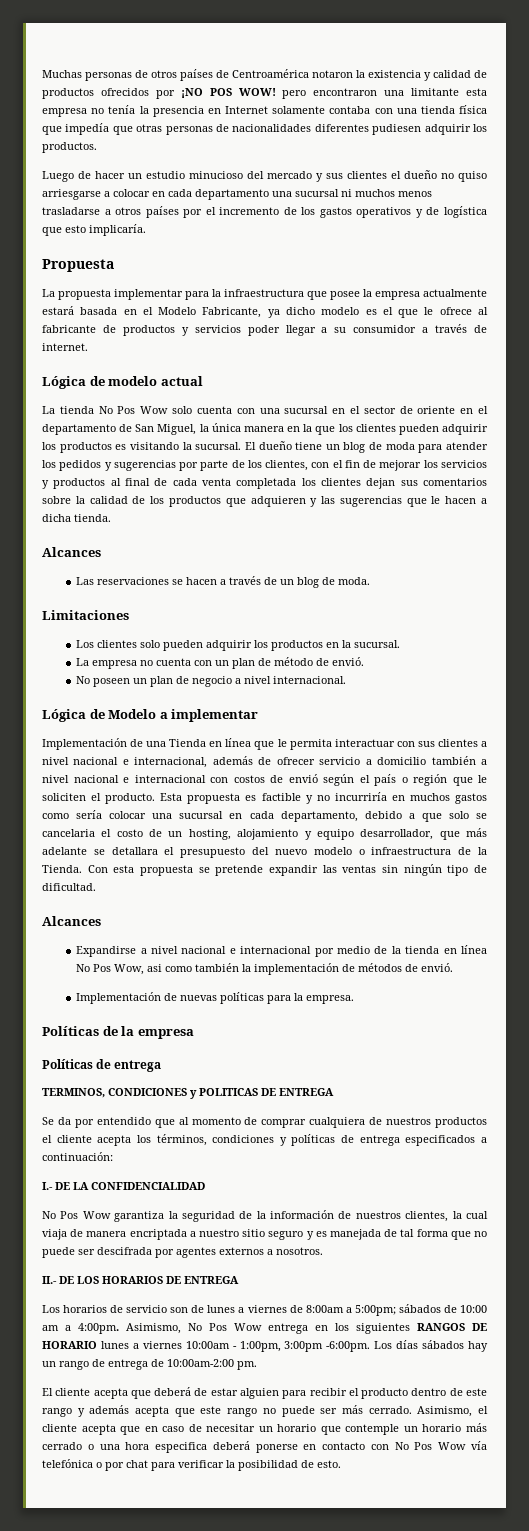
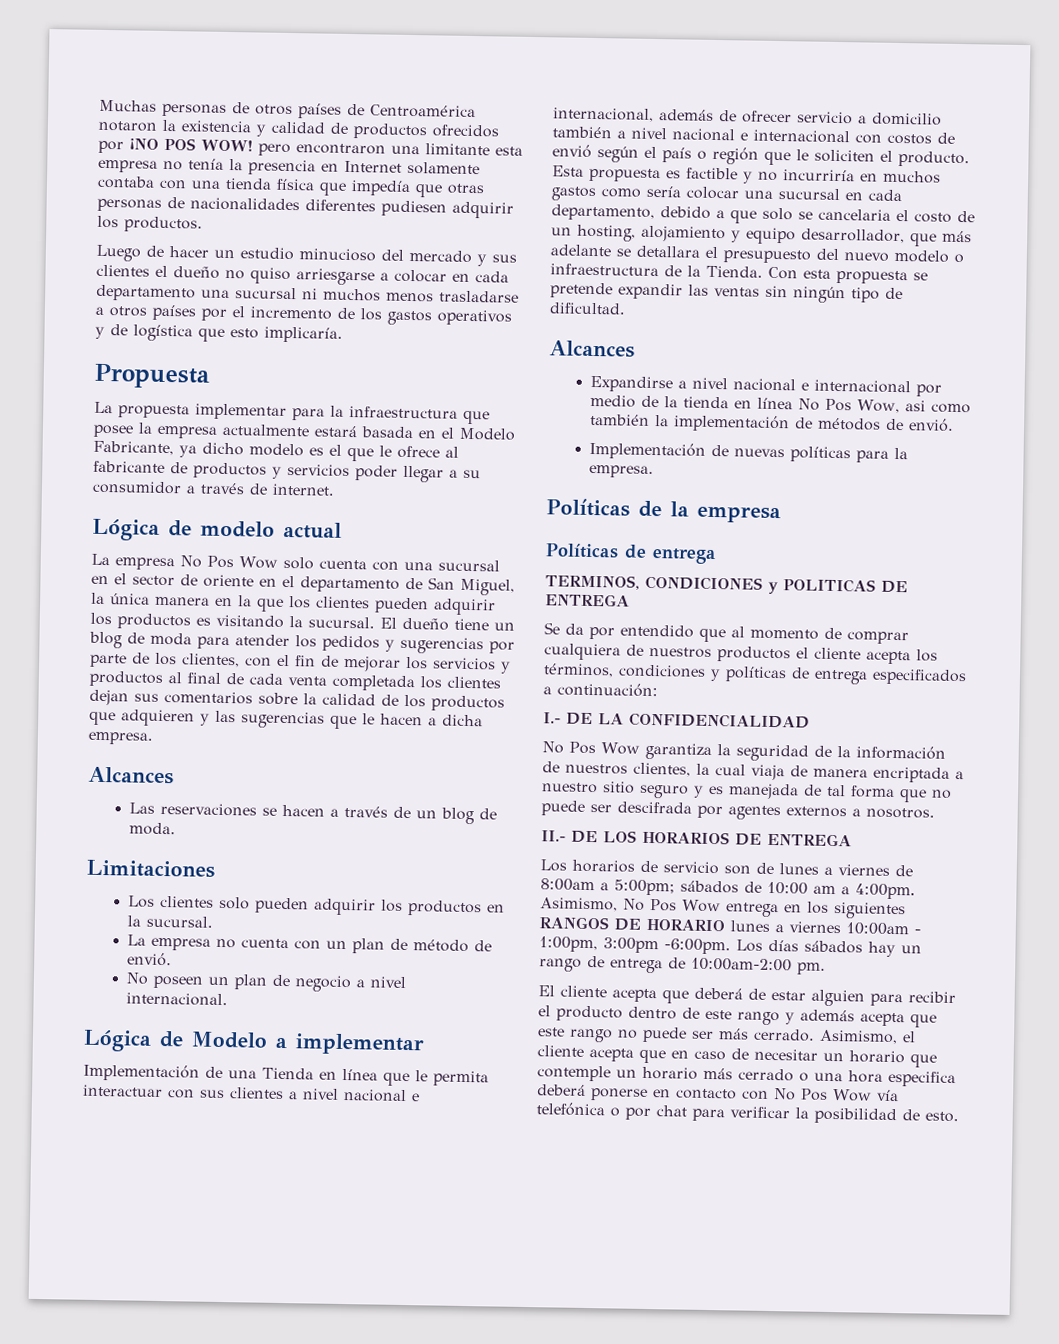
- La tienda No Pos Wow solo cuenta con una sucursal en el sector de oriente en el departamento de San Miguel, la única manera en la que los clientes pueden adquirir los productos es visitando la sucursal.
+ La empresa No Pos Wow solo cuenta con una sucursal en el sector de oriente en el departamento de San Miguel, la única manera en la que los clientes pueden adquirir los productos es visitando la sucursal.
- El dueño tiene un blog de moda para atender los pedidos y sugerencias por parte de los clientes, con el fin de mejorar los servicios y productos al final de cada venta completada los clientes dejan sus comentarios sobre la calidad de los productos que adquieren y las sugerencias que le hacen a dicha tienda.
+ El dueño tiene un blog de moda para atender los pedidos y sugerencias por parte de los clientes, con el fin de mejorar los servicios y productos al final de cada venta completada los clientes dejan sus comentarios sobre la calidad de los productos que adquieren y las sugerencias que le hacen a dicha empresa.

